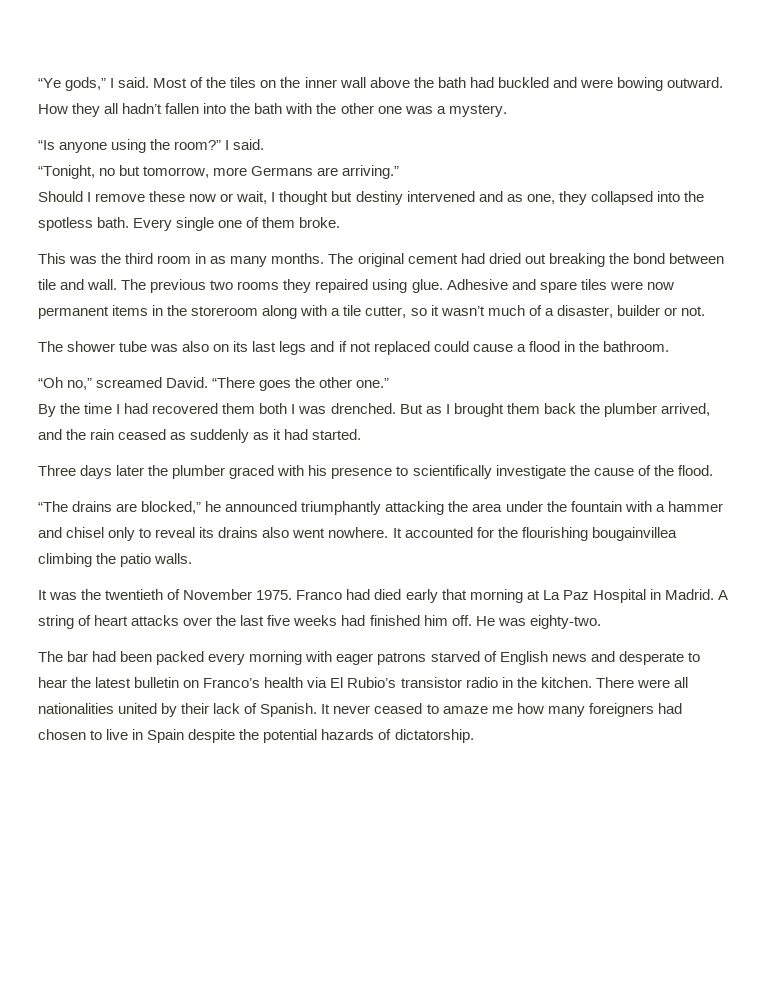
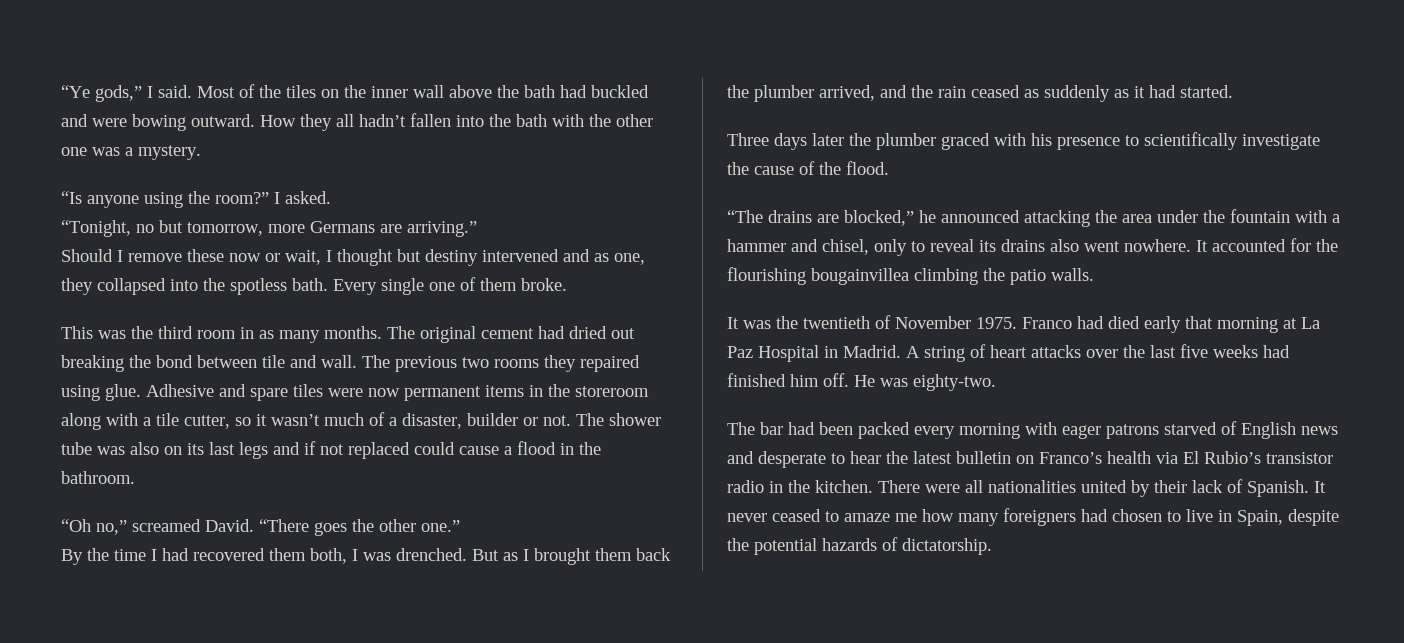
- “Is anyone using the room?” I said.
+ “Is anyone using the room?” I asked.
- Adhesive and spare tiles were now permanent items in the storeroom along with a tile cutter, so it wasn’t much of a disaster, builder or not.
- The shower tube was also on its last legs and if not replaced could cause a flood in the bathroom.
+ Adhesive and spare tiles were now permanent items in the storeroom along with a tile cutter, so it wasn’t much of a disaster, builder or not. The shower tube was also on its last legs and if not replaced could cause a flood in the bathroom.
- By the time I had recovered them both I was drenched.
+ By the time I had recovered them both, I was drenched.
- “The drains are blocked,” he announced triumphantly attacking the area under the fountain with a hammer and chisel only to reveal its drains also went nowhere.
+ “The drains are blocked,” he announced attacking the area under the fountain with a hammer and chisel, only to reveal its drains also went nowhere.
- It never ceased to amaze me how many foreigners had chosen to live in Spain despite the potential hazards of dictatorship.
+ It never ceased to amaze me how many foreigners had chosen to live in Spain, despite the potential hazards of dictatorship.

